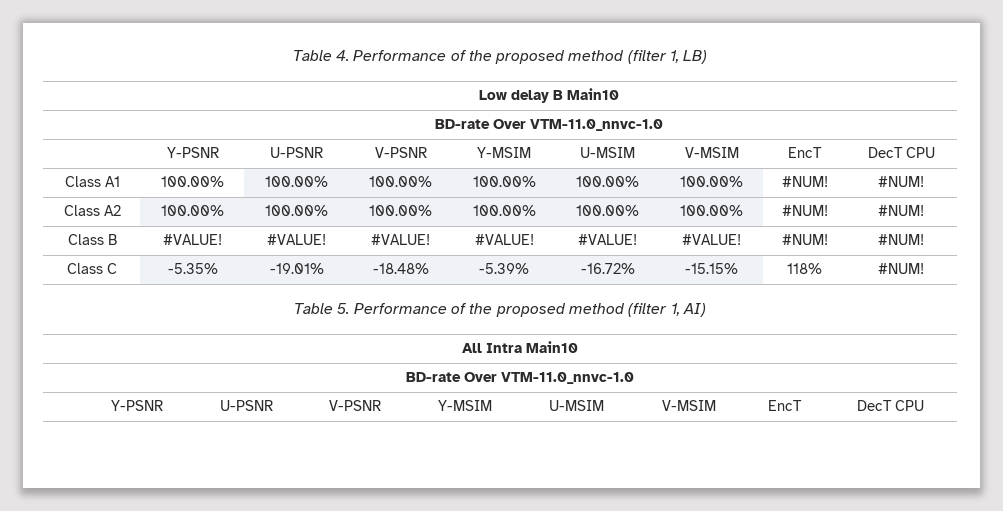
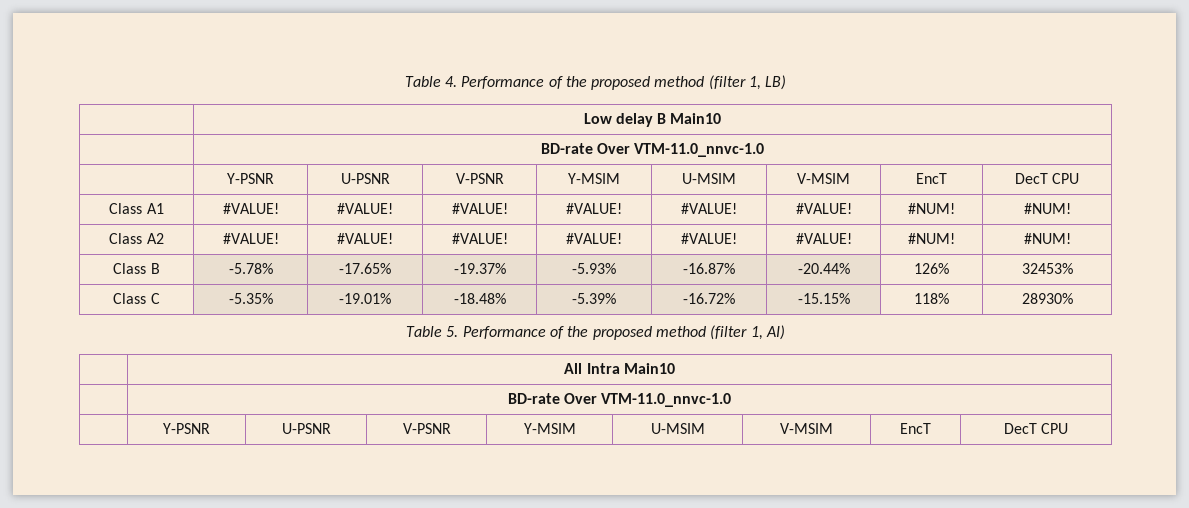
- Class A1 | 100.00% | 100.00% | 100.00% | 100.00% | 100.00% | 100.00% | #NUM! | #NUM!
- Class A2 | 100.00% | 100.00% | 100.00% | 100.00% | 100.00% | 100.00% | #NUM! | #NUM!
- Class B | #VALUE! | #VALUE! | #VALUE! | #VALUE! | #VALUE! | #VALUE! | #NUM! | #NUM!
+ Class A1 | #VALUE! | #VALUE! | #VALUE! | #VALUE! | #VALUE! | #VALUE! | #NUM! | #NUM!
+ Class A2 | #VALUE! | #VALUE! | #VALUE! | #VALUE! | #VALUE! | #VALUE! | #NUM! | #NUM!
+ Class B | -5.78% | -17.65% | -19.37% | -5.93% | -16.87% | -20.44% | 126% | 32453%
- Class C | -5.35% | -19.01% | -18.48% | -5.39% | -16.72% | -15.15% | 118% | #NUM!
+ Class C | -5.35% | -19.01% | -18.48% | -5.39% | -16.72% | -15.15% | 118% | 28930%

